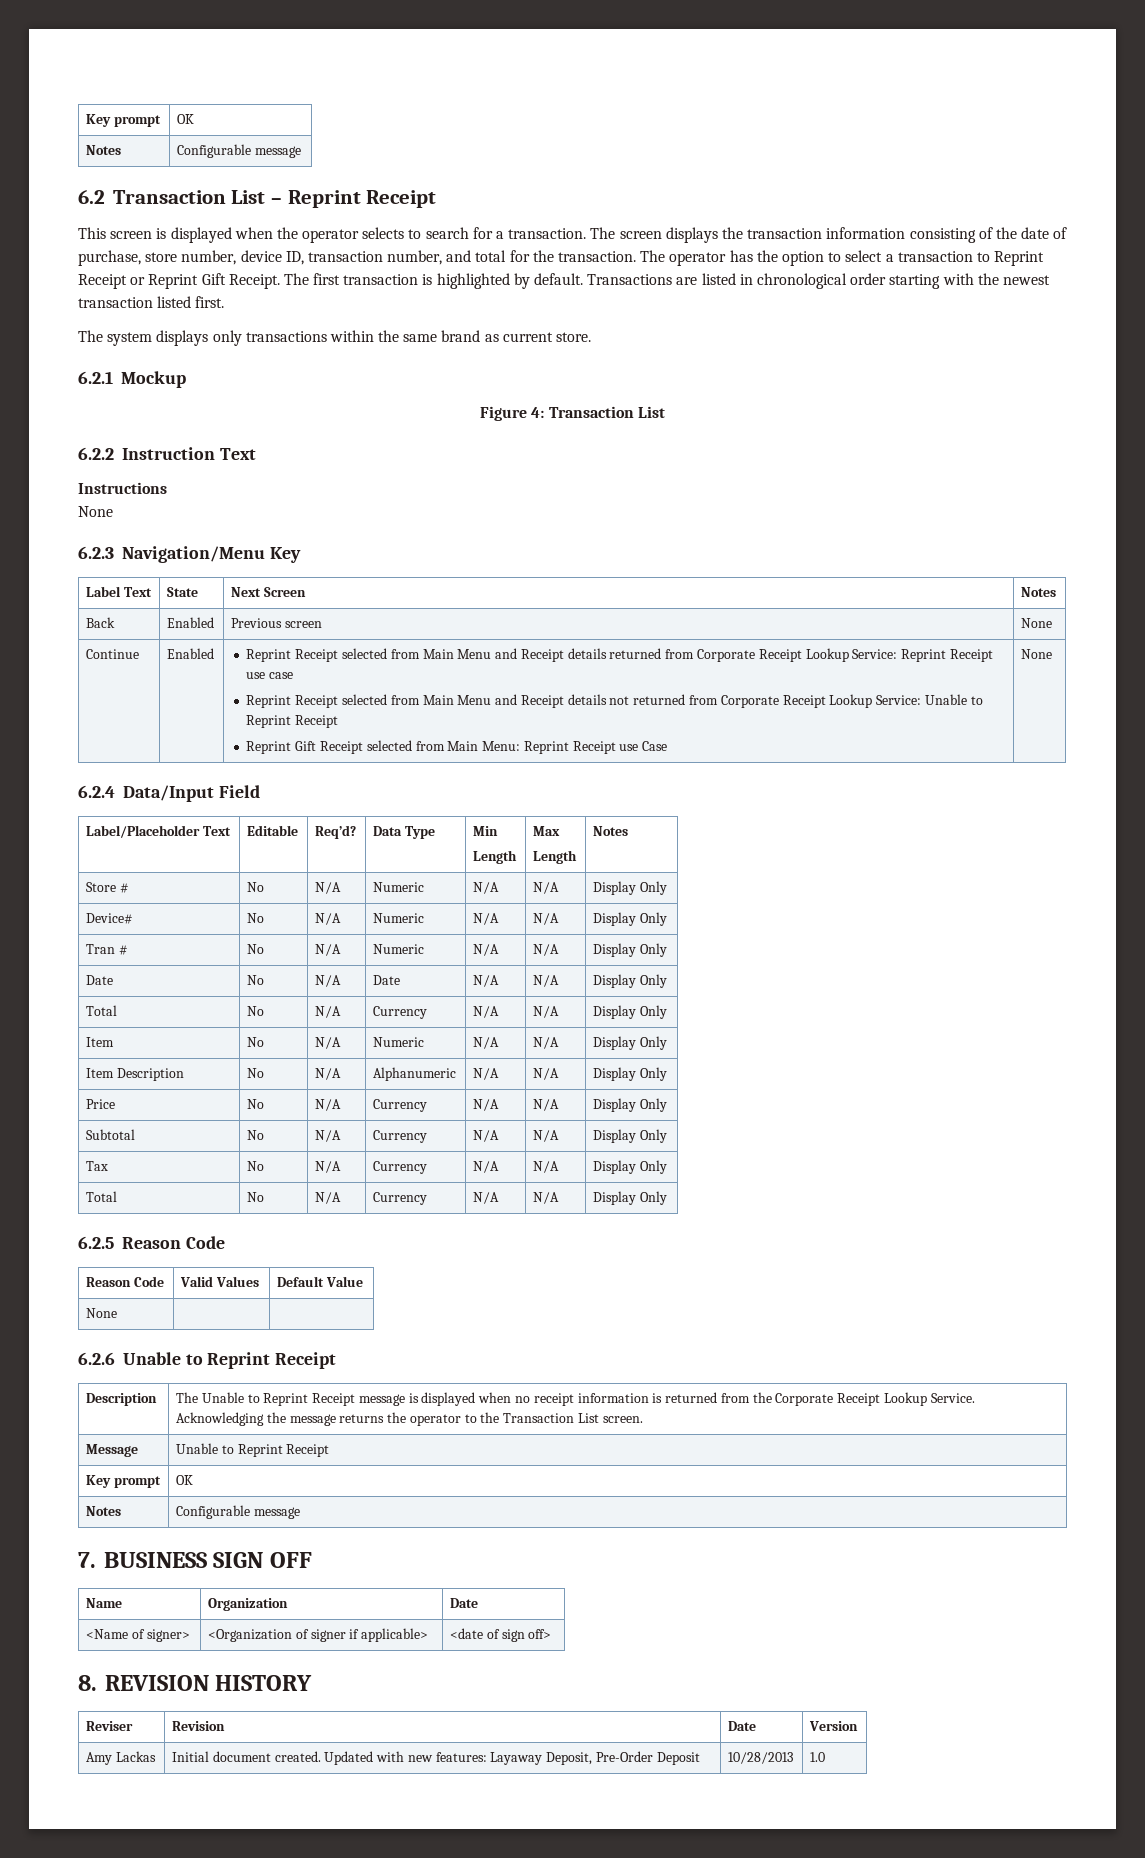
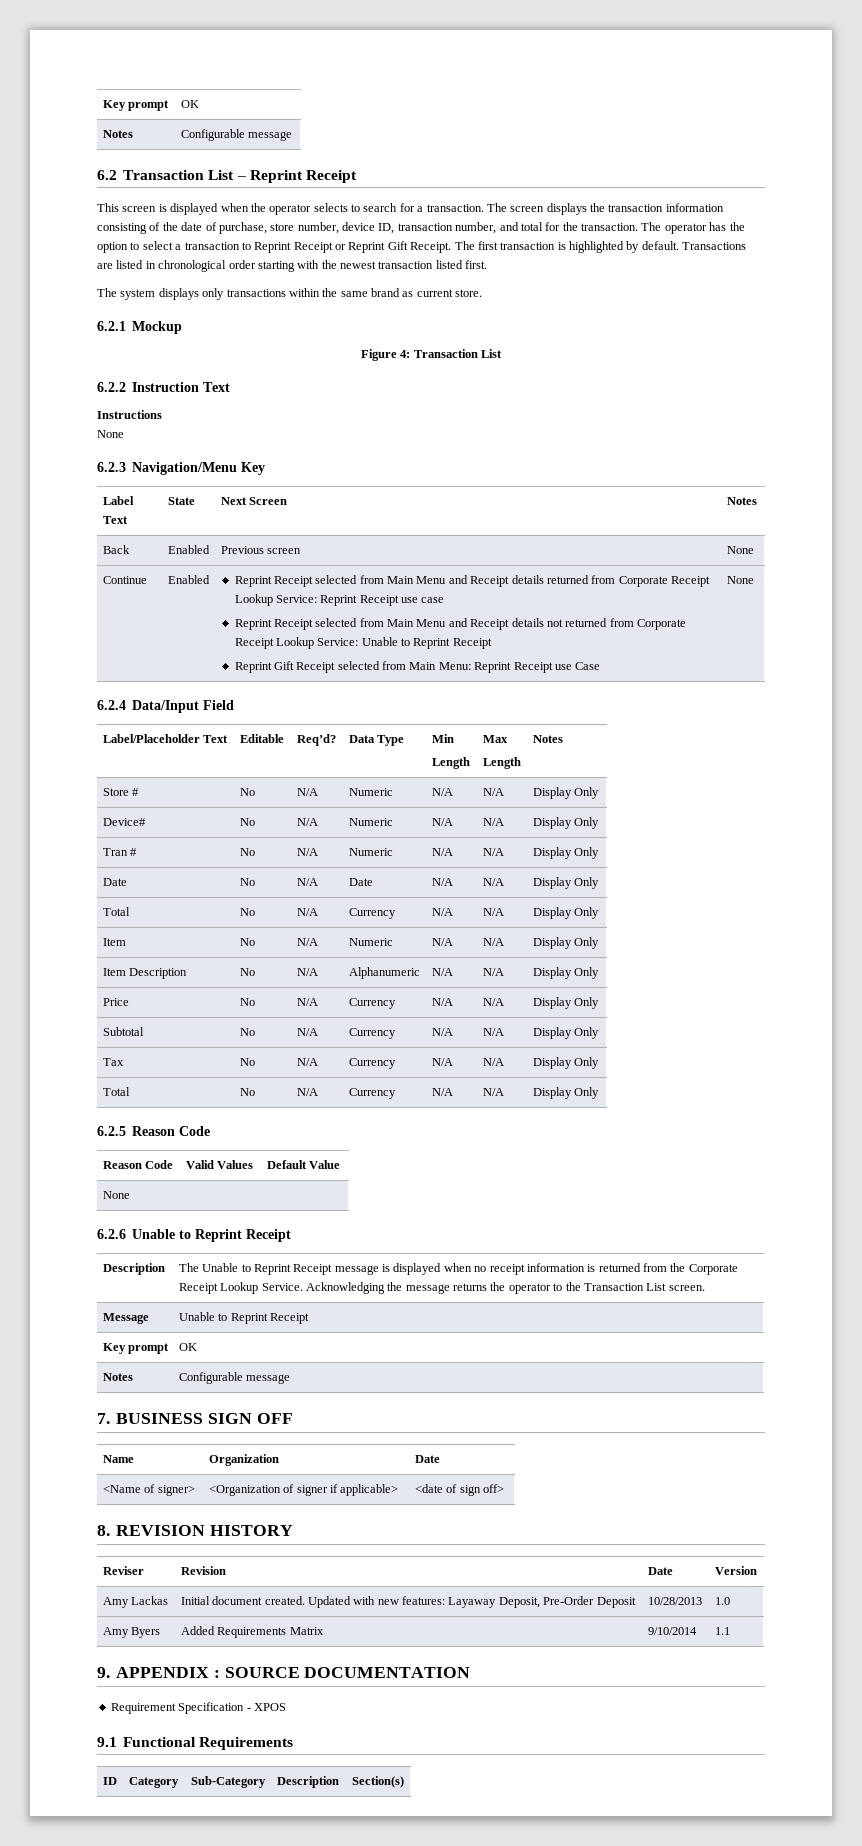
+ Amy Byers | Added Requirements Matrix | 9/10/2014 | 1.1
+ 9. APPENDIX : SOURCE DOCUMENTATION
+ Requirement Specification - XPOS
+ 9.1 Functional Requirements
+ ID | Category | Sub-Category | Description | Section(s)

